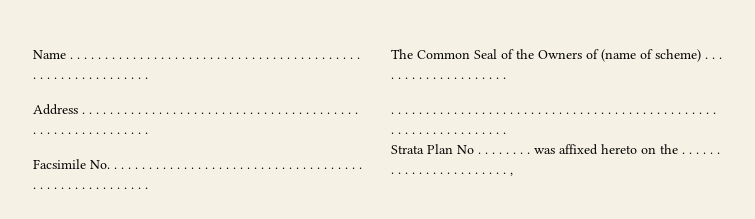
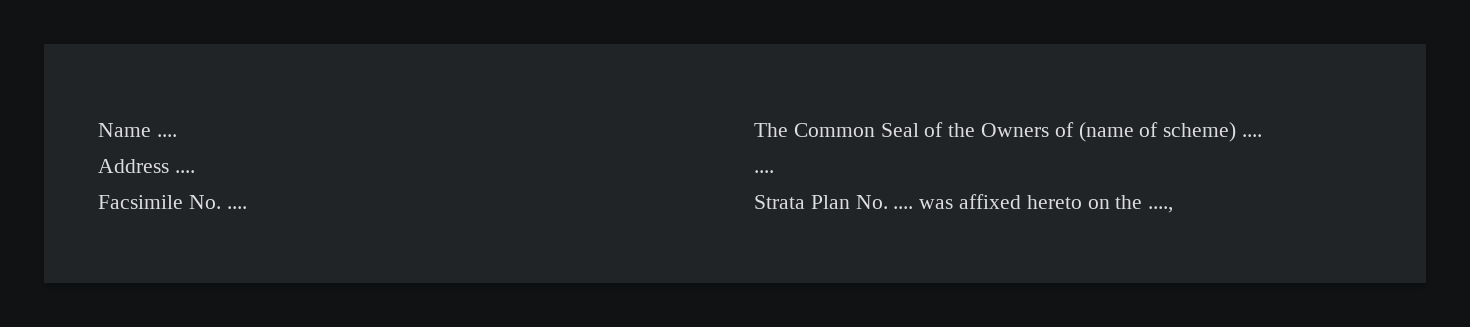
- Name . . . . . . . . . . . . . . . . . . . . . . . . . . . . . . . . . . . . . . . . . . . . . . . . . . . . . . . . . . .
- Address . . . . . . . . . . . . . . . . . . . . . . . . . . . . . . . . . . . . . . . . . . . . . . . . . . . . . . . . .
- Facsimile No. . . . . . . . . . . . . . . . . . . . . . . . . . . . . . . . . . . . . . . . . . . . . . . . . . . . . .
+ Name ....
+ Address ....
+ Facsimile No. ....
- The Common Seal of the Owners of (name of scheme) . . . . . . . . . . . . . . . . . . . .
- . . . . . . . . . . . . . . . . . . . . . . . . . . . . . . . . . . . . . . . . . . . . . . . . . . . . . . . . . . . . . . . .
- Strata Plan No . . . . . . . . was affixed hereto on the . . . . . . . . . . . . . . . . . . . . . . . ,
+ The Common Seal of the Owners of (name of scheme) ....
+ ....
+ Strata Plan No. .... was affixed hereto on the ....,

